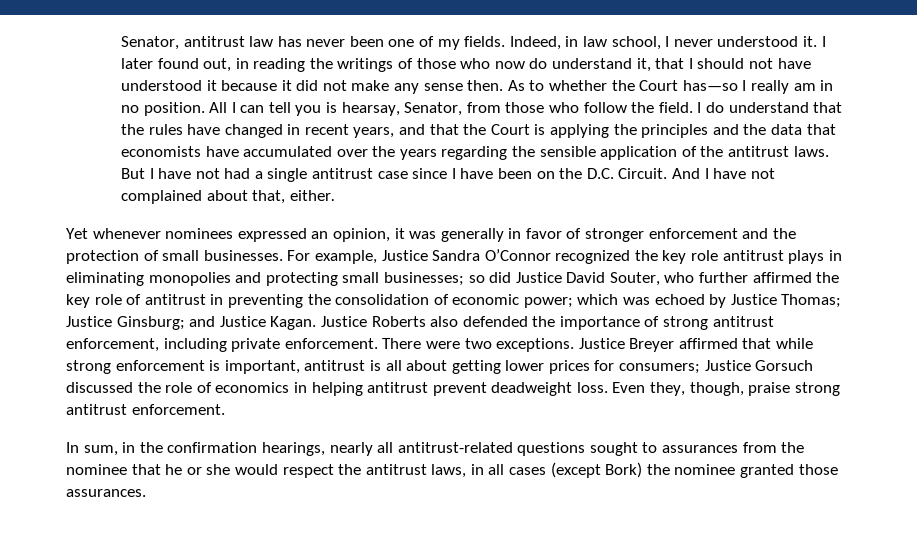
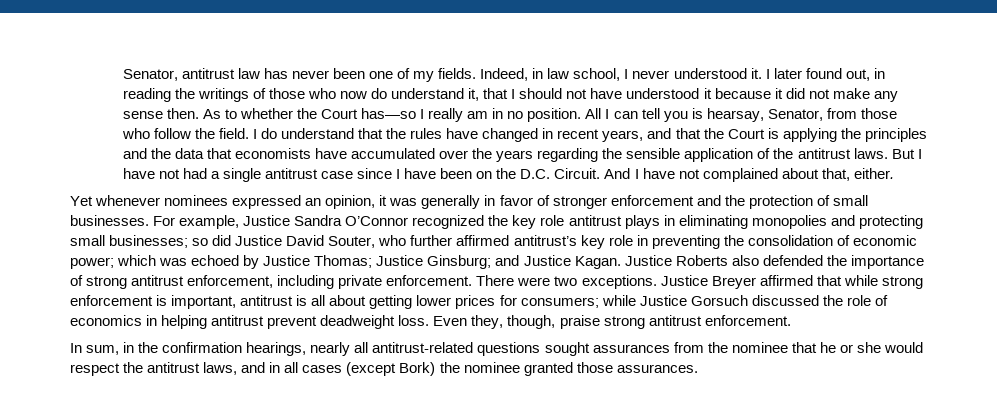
- For example, Justice Sandra O’Connor recognized the key role antitrust plays in eliminating monopolies and protecting small businesses; so did Justice David Souter, who further affirmed the key role of antitrust in preventing the consolidation of economic power; which was echoed by Justice Thomas; Justice Ginsburg; and Justice Kagan.
+ For example, Justice Sandra O’Connor recognized the key role antitrust plays in eliminating monopolies and protecting small businesses; so did Justice David Souter, who further affirmed antitrust’s key role in preventing the consolidation of economic power; which was echoed by Justice Thomas; Justice Ginsburg; and Justice Kagan.
- Justice Breyer affirmed that while strong enforcement is important, antitrust is all about getting lower prices for consumers; Justice Gorsuch discussed the role of economics in helping antitrust prevent deadweight loss.
+ Justice Breyer affirmed that while strong enforcement is important, antitrust is all about getting lower prices for consumers; while Justice Gorsuch discussed the role of economics in helping antitrust prevent deadweight loss.
- In sum, in the confirmation hearings, nearly all antitrust-related questions sought to assurances from the nominee that he or she would respect the antitrust laws, in all cases (except Bork) the nominee granted those assurances.
+ In sum, in the confirmation hearings, nearly all antitrust-related questions sought assurances from the nominee that he or she would respect the antitrust laws, and in all cases (except Bork) the nominee granted those assurances.

